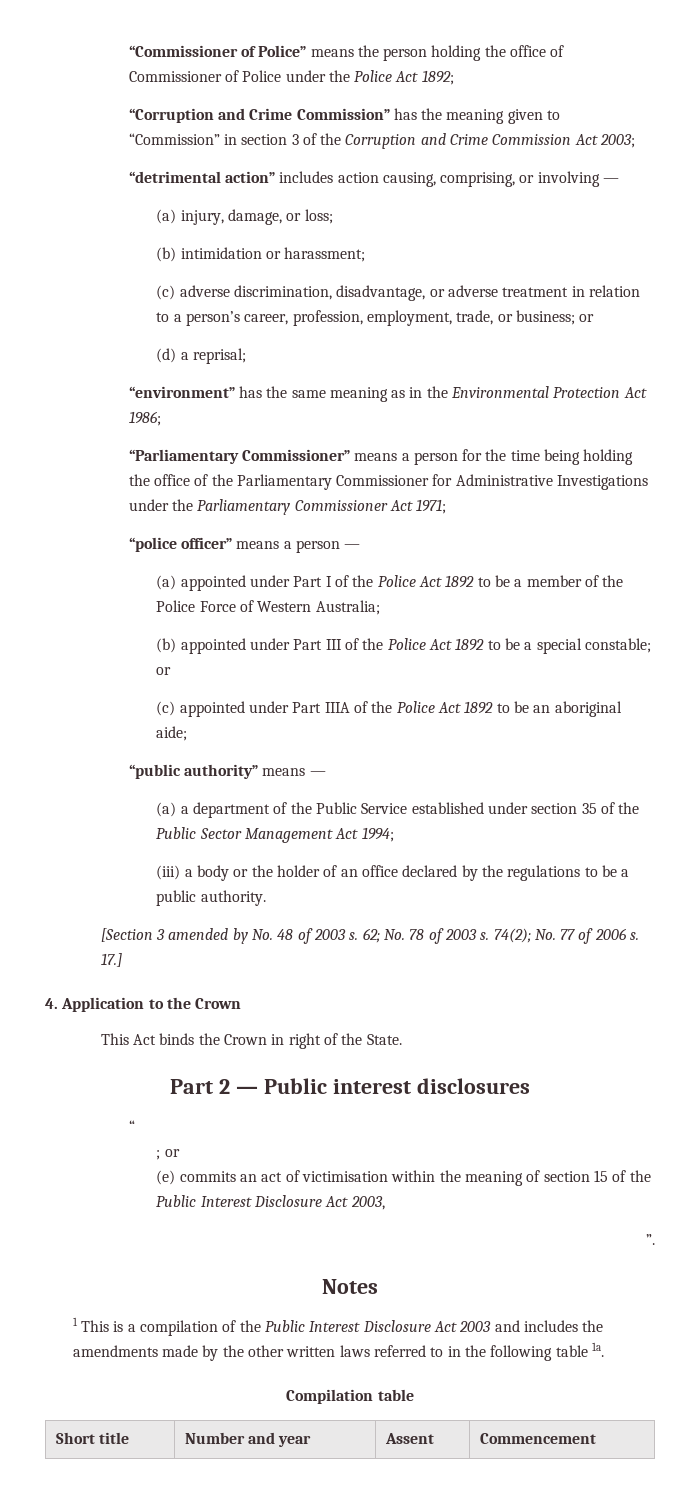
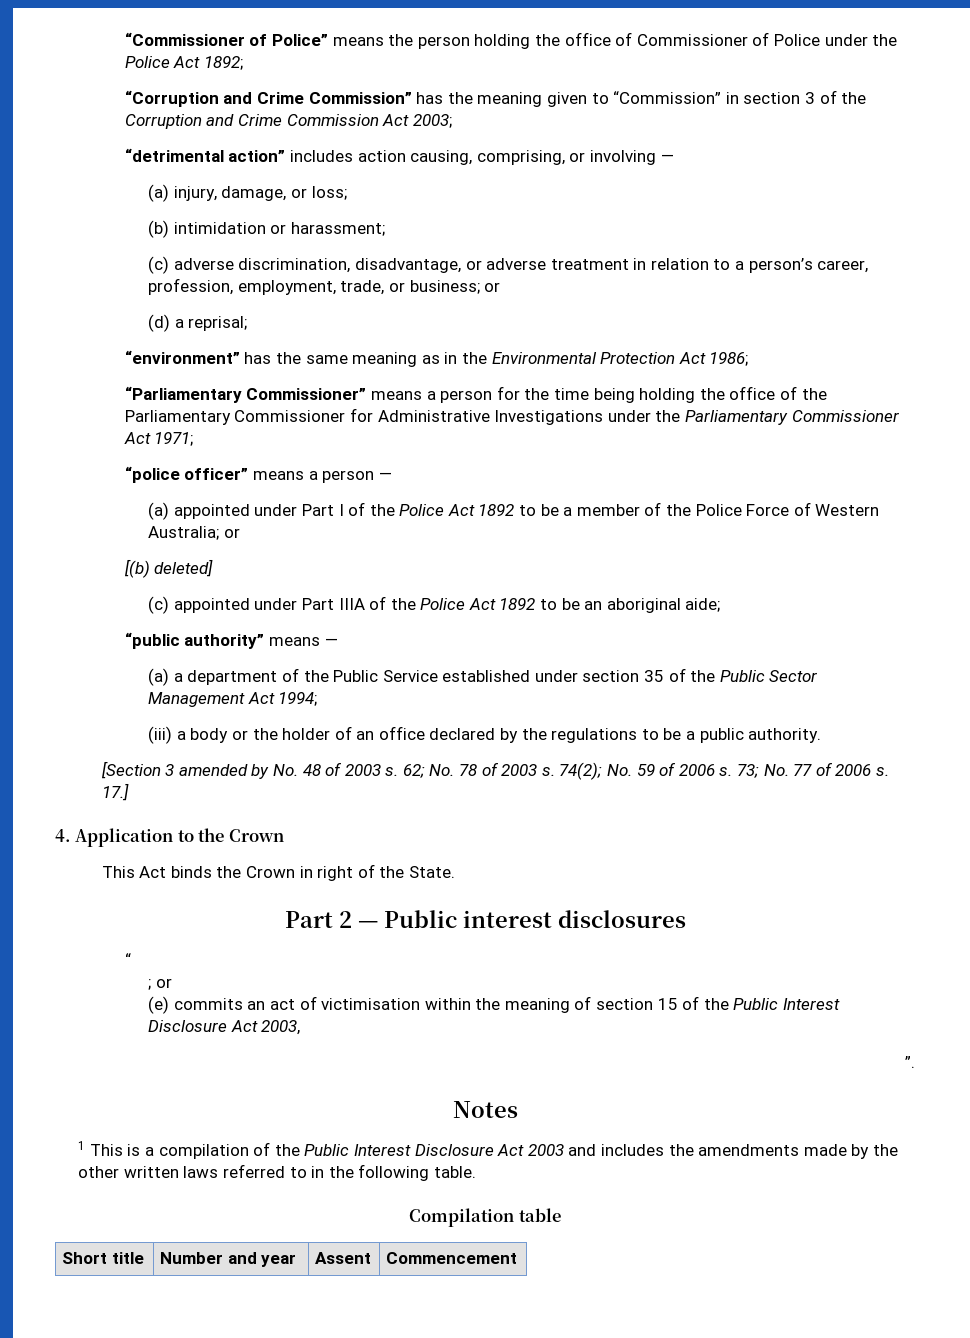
- (a) appointed under Part I of the Police Act 1892 to be a member of the Police Force of Western Australia;
- (b) appointed under Part III of the Police Act 1892 to be a special constable; or
+ (a) appointed under Part I of the Police Act 1892 to be a member of the Police Force of Western Australia; or
+ [(b) deleted]
- 74(2); No. 77 of 2006 s.
+ 74(2); No. 59 of 2006 s. 73; No. 77 of 2006 s.
- 1 This is a compilation of the Public Interest Disclosure Act 2003 and includes the amendments made by the other written laws referred to in the following table 1a.
+ 1 This is a compilation of the Public Interest Disclosure Act 2003 and includes the amendments made by the other written laws referred to in the following table.

